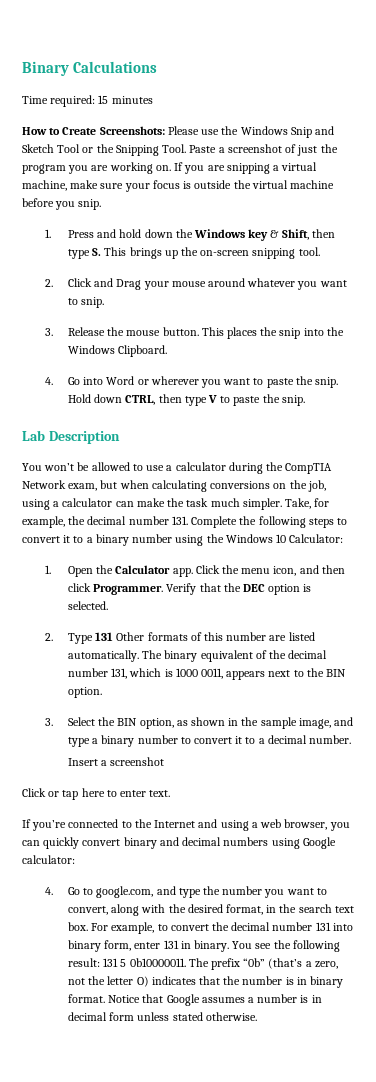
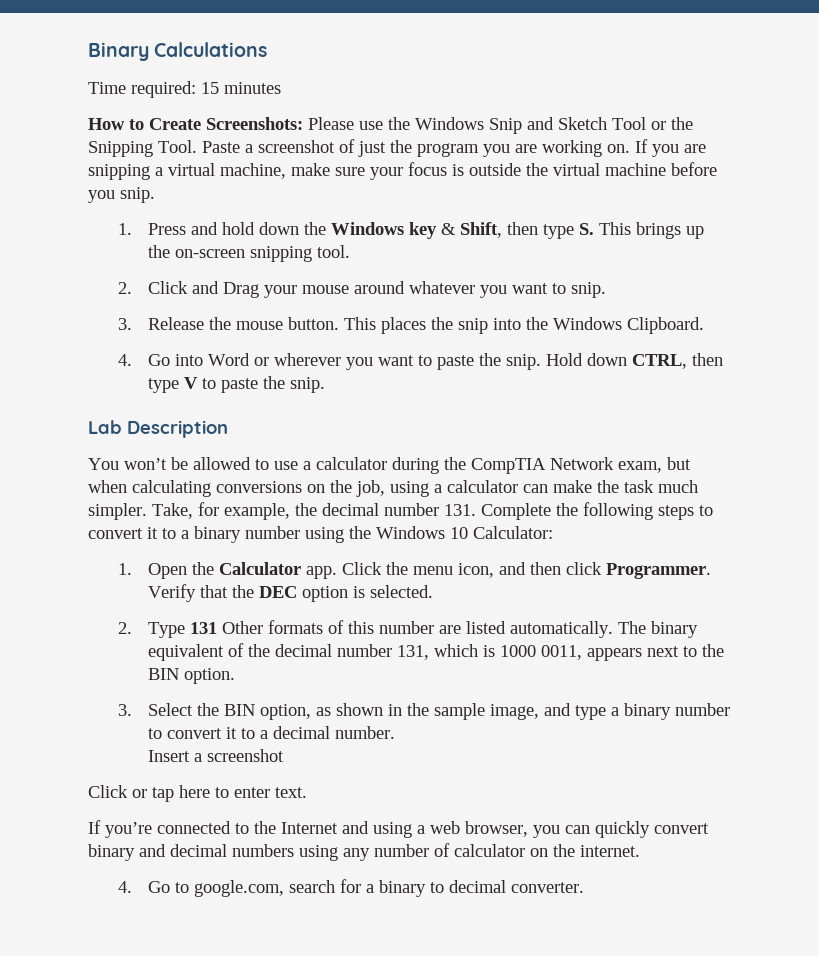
- If you’re connected to the Internet and using a web browser, you can quickly convert binary and decimal numbers using Google calculator:
- 4. Go to google.com, and type the number you want to convert, along with the desired format, in the search text box. For example, to convert the decimal number 131 into binary form, enter 131 in binary. You see the following result: 131 5 0b10000011. The prefix “0b” (that’s a zero, not the letter O) indicates that the number is in binary format. Notice that Google assumes a number is in decimal form unless stated otherwise.
+ If you’re connected to the Internet and using a web browser, you can quickly convert binary and decimal numbers using any number of calculator on the internet.
+ 4. Go to google.com, search for a binary to decimal converter.

